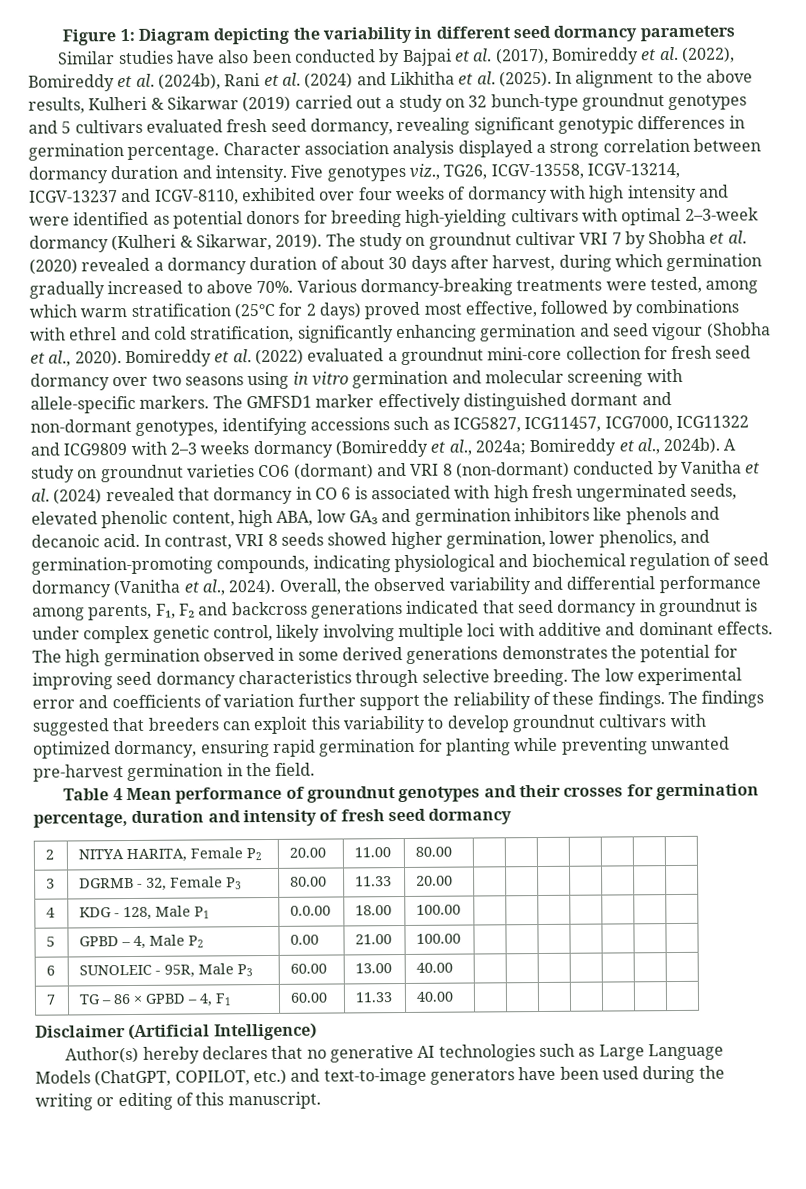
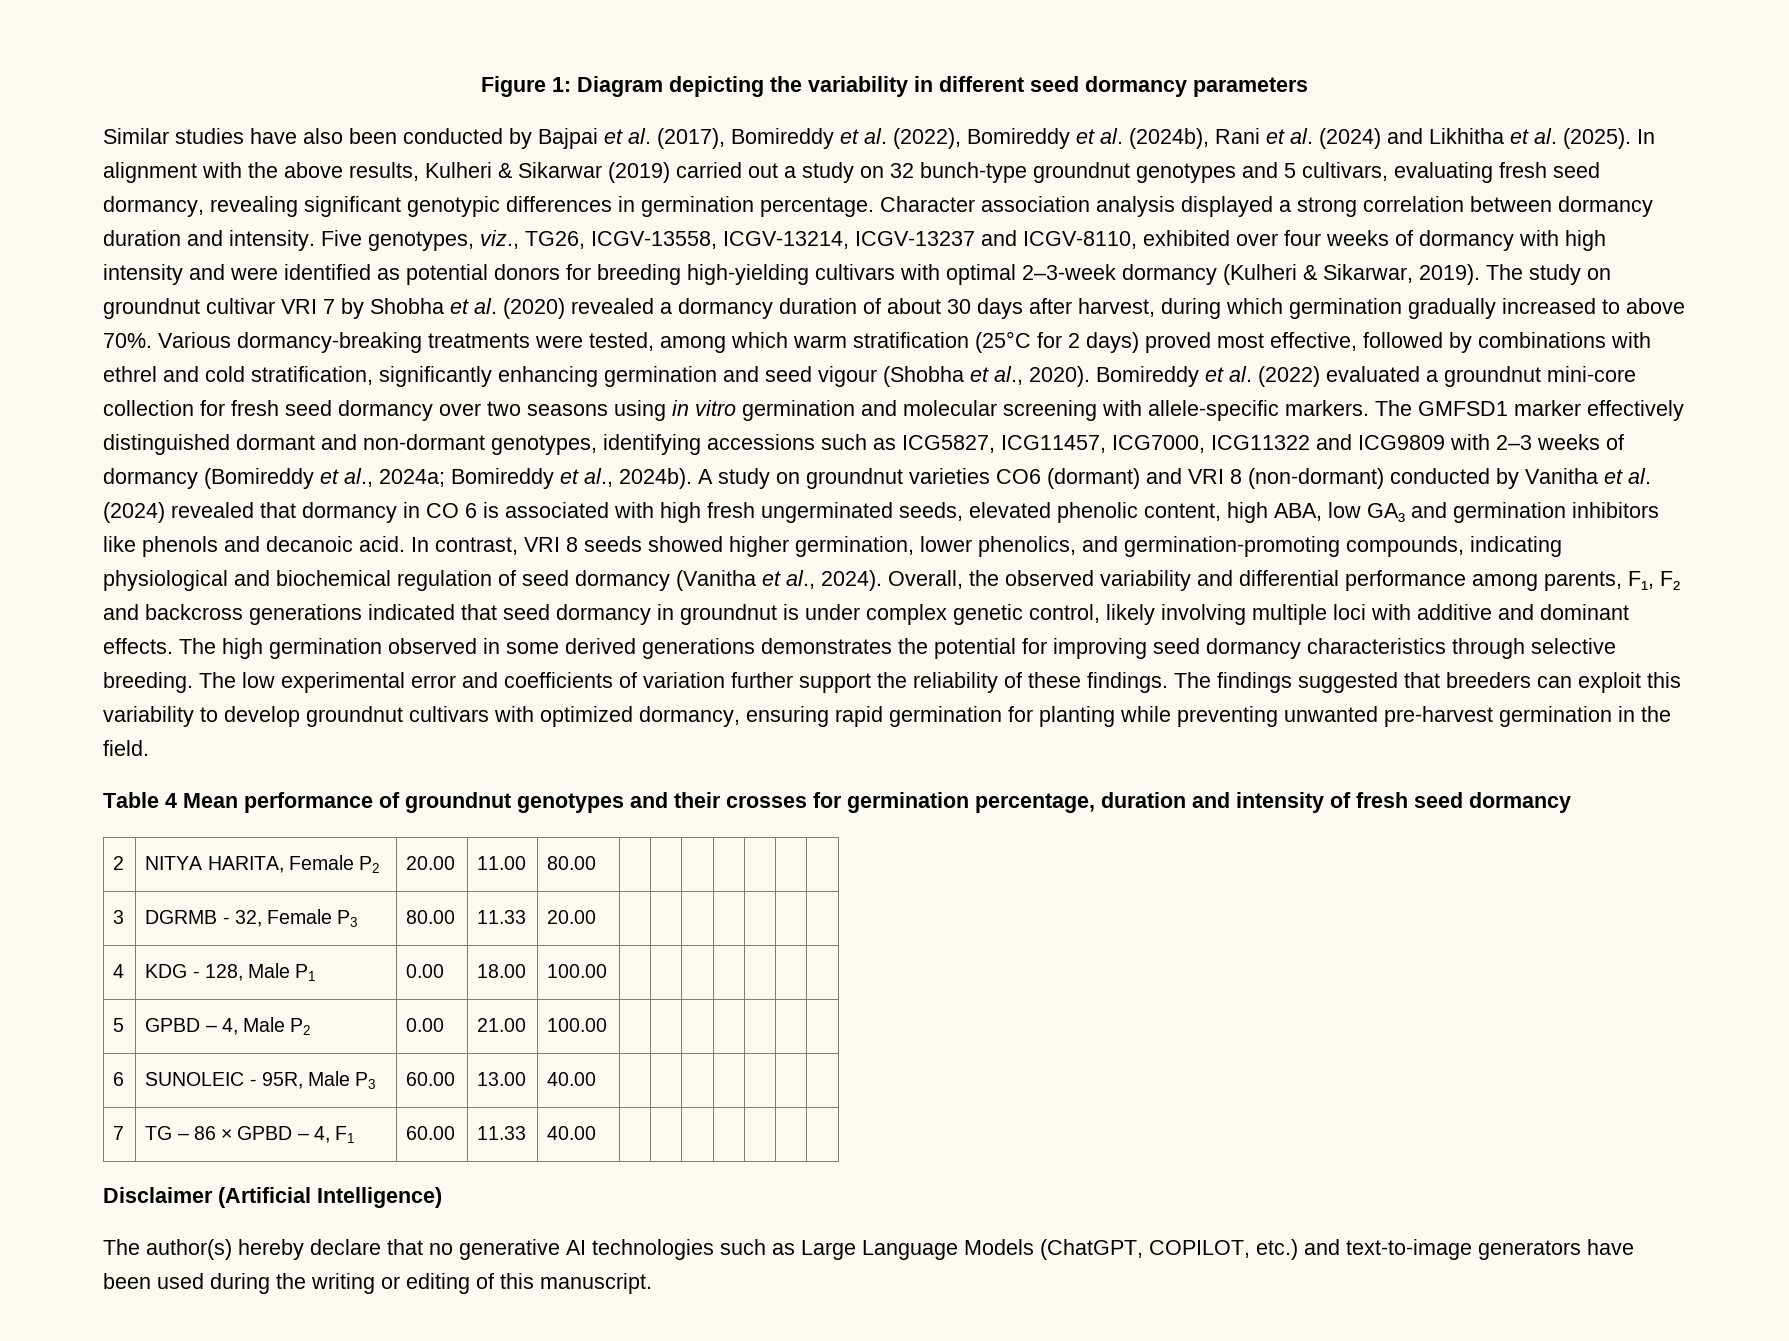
- In alignment to the above results, Kulheri & Sikarwar (2019) carried out a study on 32 bunch-type groundnut genotypes and 5 cultivars evaluated fresh seed dormancy, revealing significant genotypic differences in germination percentage.
+ In alignment with the above results, Kulheri & Sikarwar (2019) carried out a study on 32 bunch-type groundnut genotypes and 5 cultivars, evaluating fresh seed dormancy, revealing significant genotypic differences in germination percentage.
- Five genotypes viz., TG26, ICGV-13558, ICGV-13214, ICGV-13237 and ICGV-8110, exhibited over four weeks of dormancy with high intensity and were identified as potential donors for breeding high-yielding cultivars with optimal 2–3-week dormancy (Kulheri & Sikarwar, 2019).
+ Five genotypes, viz., TG26, ICGV-13558, ICGV-13214, ICGV-13237 and ICGV-8110, exhibited over four weeks of dormancy with high intensity and were identified as potential donors for breeding high-yielding cultivars with optimal 2–3-week dormancy (Kulheri & Sikarwar, 2019).
- The GMFSD1 marker effectively distinguished dormant and non-dormant genotypes, identifying accessions such as ICG5827, ICG11457, ICG7000, ICG11322 and ICG9809 with 2–3 weeks dormancy (Bomireddy et al., 2024a; Bomireddy et al., 2024b).
+ The GMFSD1 marker effectively distinguished dormant and non-dormant genotypes, identifying accessions such as ICG5827, ICG11457, ICG7000, ICG11322 and ICG9809 with 2–3 weeks of dormancy (Bomireddy et al., 2024a; Bomireddy et al., 2024b).
- 4 | KDG - 128, Male P1 | 0.0.00 | 18.00 | 100.00 | | | | | | |
+ 4 | KDG - 128, Male P1 | 0.00 | 18.00 | 100.00 | | | | | | |
- Author(s) hereby declares that no generative AI technologies such as Large Language Models (ChatGPT, COPILOT, etc.) and text-to-image generators have been used during the writing or editing of this manuscript.
+ The author(s) hereby declare that no generative AI technologies such as Large Language Models (ChatGPT, COPILOT, etc.) and text-to-image generators have been used during the writing or editing of this manuscript.

